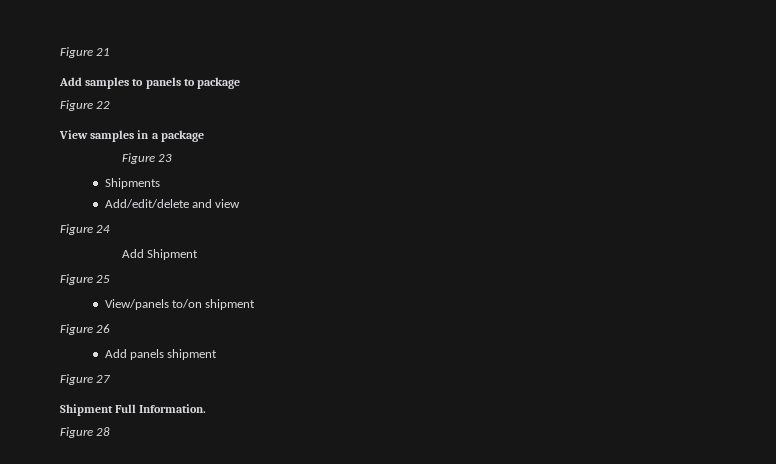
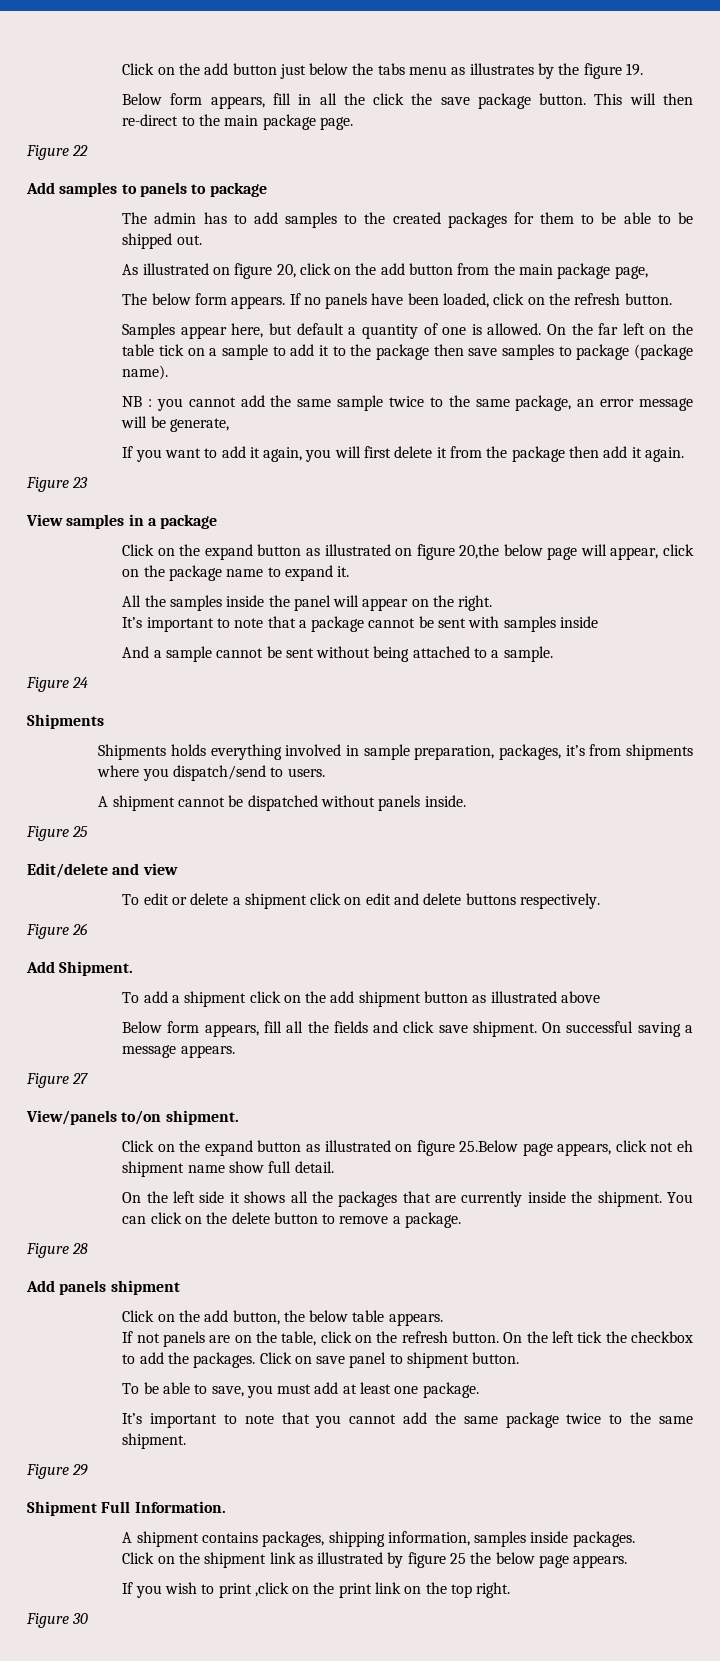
- Figure 21
+ Click on the add button just below the tabs menu as illustrates by the figure 19.
+ Below form appears, fill in all the click the save package button. This will then re-direct to the main package page.
+ Figure 22
- Figure 22
+ The admin has to add samples to the created packages for them to be able to be shipped out.
+ As illustrated on figure 20, click on the add button from the main package page,
+ The below form appears. If no panels have been loaded, click on the refresh button.
+ Samples appear here, but default a quantity of one is allowed. On the far left on the table tick on a sample to add it to the package then save samples to package (package name).
+ NB : you cannot add the same sample twice to the same package, an error message will be generate,
+ If you want to add it again, you will first delete it from the package then add it again.
+ Figure 23
- Figure 23
+ Click on the expand button as illustrated on figure 20,the below page will appear, click on the package name to expand it.
+ All the samples inside the panel will appear on the right.
+ It’s important to note that a package cannot be sent with samples inside
+ And a sample cannot be sent without being attached to a sample.
+ Figure 24
  Shipments
- Add/edit/delete and view
- Figure 24
- Add Shipment
+ Shipments holds everything involved in sample preparation, packages, it’s from shipments where you dispatch/send to users.
+ A shipment cannot be dispatched without panels inside.
  Figure 25
- View/panels to/on shipment
+ Edit/delete and view
+ To edit or delete a shipment click on edit and delete buttons respectively.
  Figure 26
+ Add Shipment.
+ To add a shipment click on the add shipment button as illustrated above
+ Below form appears, fill all the fields and click save shipment. On successful saving a message appears.
+ Figure 27
+ View/panels to/on shipment.
+ Click on the expand button as illustrated on figure 25.Below page appears, click not eh shipment name show full detail.
+ On the left side it shows all the packages that are currently inside the shipment. You can click on the delete button to remove a package.
+ Figure 28
  Add panels shipment
- Figure 27
+ Click on the add button, the below table appears.
+ If not panels are on the table, click on the refresh button. On the left tick the checkbox to add the packages. Click on save panel to shipment button.
+ To be able to save, you must add at least one package.
+ It’s important to note that you cannot add the same package twice to the same shipment.
+ Figure 29
- Figure 28
+ A shipment contains packages, shipping information, samples inside packages.
+ Click on the shipment link as illustrated by figure 25 the below page appears.
+ If you wish to print ,click on the print link on the top right.
+ Figure 30

